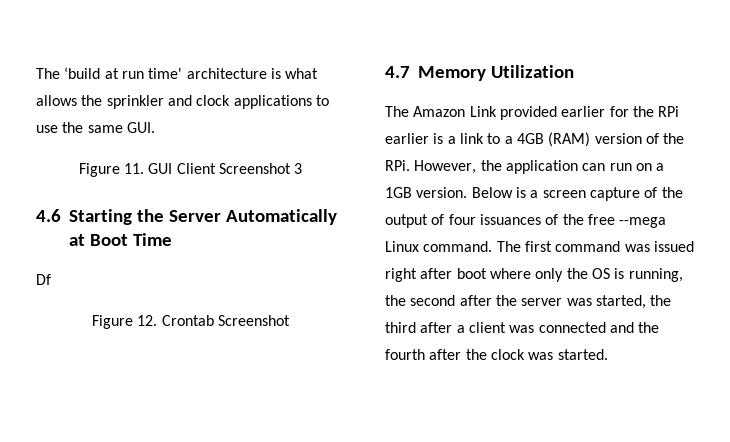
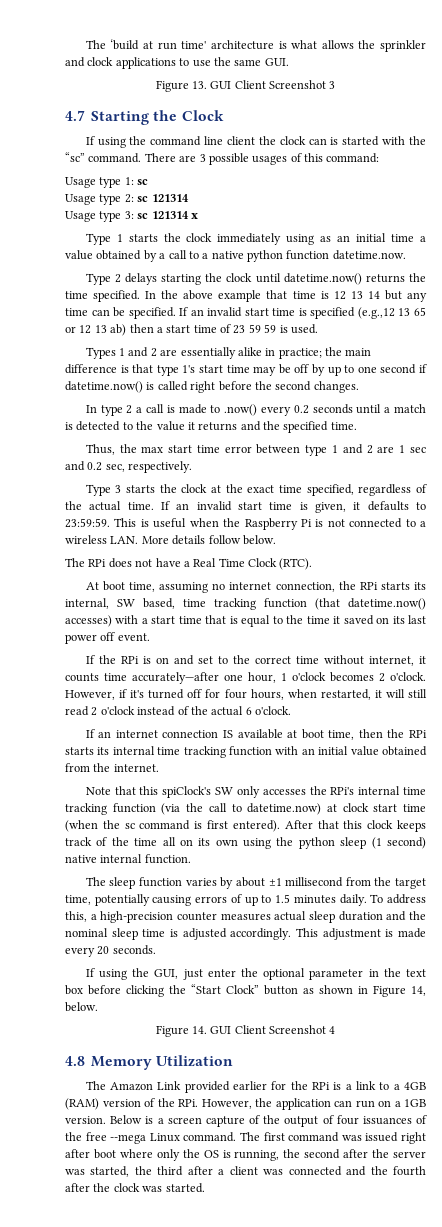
- Figure 11. GUI Client Screenshot 3
+ Figure 13. GUI Client Screenshot 3
- 4.6 Starting the Server Automatically at Boot Time
- Df
- Figure 12. Crontab Screenshot
- 4.7 Memory Utilization
+ 4.7 Starting the Clock
+ If using the command line client the clock can is started with the “sc” command. There are 3 possible usages of this command:
+ Usage type 1: sc
+ Usage type 2: sc 121314
+ Usage type 3: sc 121314 x
+ Type 1 starts the clock immediately using as an initial time a value obtained by a call to a native python function datetime.now.
+ Type 2 delays starting the clock until datetime.now() returns the time specified. In the above example that time is 12 13 14 but any time can be specified. If an invalid start time is specified (e.g.,12 13 65 or 12 13 ab) then a start time of 23 59 59 is used.
+ Types 1 and 2 are essentially alike in practice; the main difference is that type 1's start time may be off by up to one second if datetime.now() is called right before the second changes.
+ In type 2 a call is made to .now() every 0.2 seconds until a match is detected to the value it returns and the specified time.
+ Thus, the max start time error between type 1 and 2 are 1 sec and 0.2 sec, respectively.
+ Type 3 starts the clock at the exact time specified, regardless of the actual time. If an invalid start time is given, it defaults to 23:59:59. This is useful when the Raspberry Pi is not connected to a wireless LAN. More details follow below.
+ The RPi does not have a Real Time Clock (RTC).
+ At boot time, assuming no internet connection, the RPi starts its internal, SW based, time tracking function (that datetime.now() accesses) with a start time that is equal to the time it saved on its last power off event.
+ If the RPi is on and set to the correct time without internet, it counts time accurately—after one hour, 1 o'clock becomes 2 o'clock. However, if it's turned off for four hours, when restarted, it will still read 2 o'clock instead of the actual 6 o'clock.
+ If an internet connection IS available at boot time, then the RPi starts its internal time tracking function with an initial value obtained from the internet.
+ Note that this spiClock's SW only accesses the RPi's internal time tracking function (via the call to datetime.now) at clock start time (when the sc command is first entered). After that this clock keeps track of the time all on its own using the python sleep (1 second) native internal function.
+ The sleep function varies by about ±1 millisecond from the target time, potentially causing errors of up to 1.5 minutes daily. To address this, a high-precision counter measures actual sleep duration and the nominal sleep time is adjusted accordingly. This adjustment is made every 20 seconds.
+ If using the GUI, just enter the optional parameter in the text box before clicking the “Start Clock” button as shown in Figure 14, below.
+ Figure 14. GUI Client Screenshot 4
+ 4.8 Memory Utilization
- The Amazon Link provided earlier for the RPi earlier is a link to a 4GB (RAM) version of the RPi. However, the application can run on a 1GB version.
+ The Amazon Link provided earlier for the RPi is a link to a 4GB (RAM) version of the RPi. However, the application can run on a 1GB version.

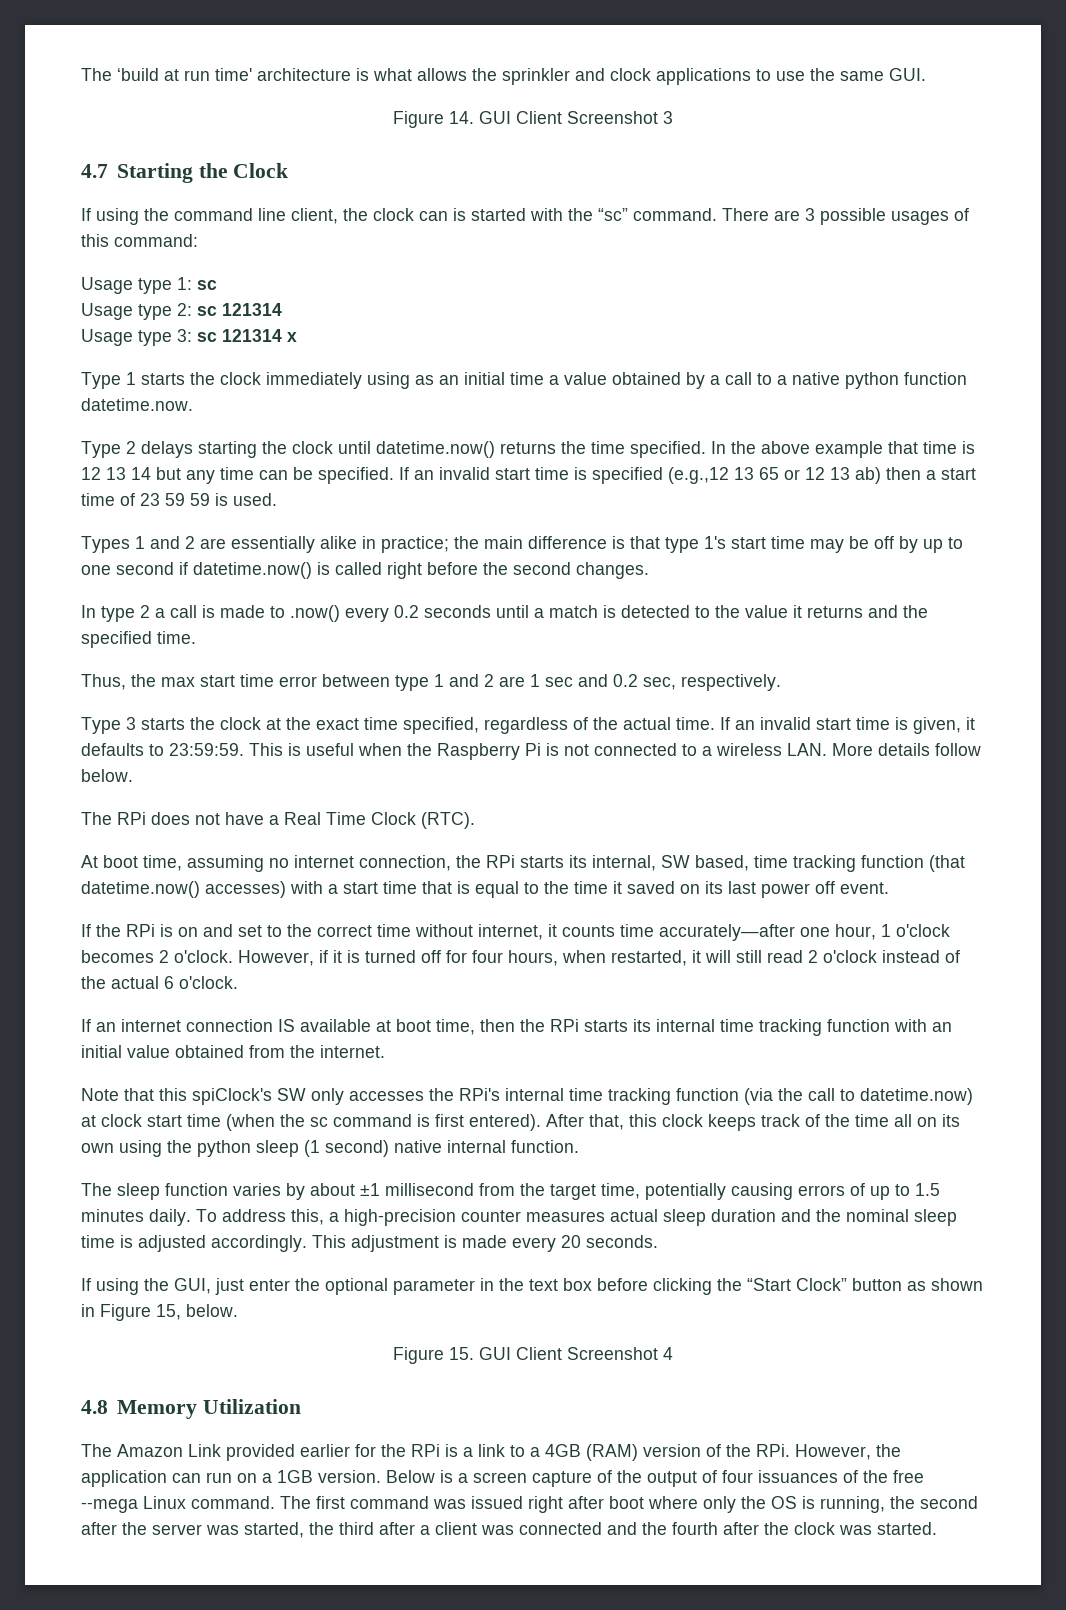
- Figure 13. GUI Client Screenshot 3
+ Figure 14. GUI Client Screenshot 3
- If using the command line client the clock can is started with the “sc” command.
+ If using the command line client, the clock can is started with the “sc” command.
- However, if it's turned off for four hours, when restarted, it will still read 2 o'clock instead of the actual 6 o'clock.
+ However, if it is turned off for four hours, when restarted, it will still read 2 o'clock instead of the actual 6 o'clock.
- After that this clock keeps track of the time all on its own using the python sleep (1 second) native internal function.
+ After that, this clock keeps track of the time all on its own using the python sleep (1 second) native internal function.
- If using the GUI, just enter the optional parameter in the text box before clicking the “Start Clock” button as shown in Figure 14, below.
+ If using the GUI, just enter the optional parameter in the text box before clicking the “Start Clock” button as shown in Figure 15, below.
- Figure 14. GUI Client Screenshot 4
+ Figure 15. GUI Client Screenshot 4

